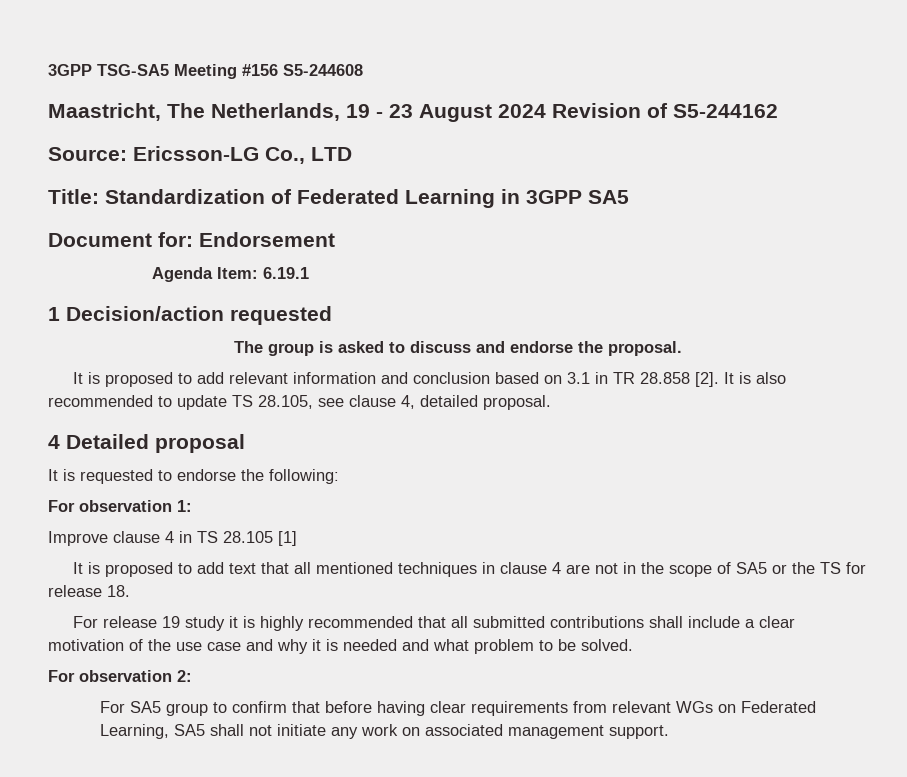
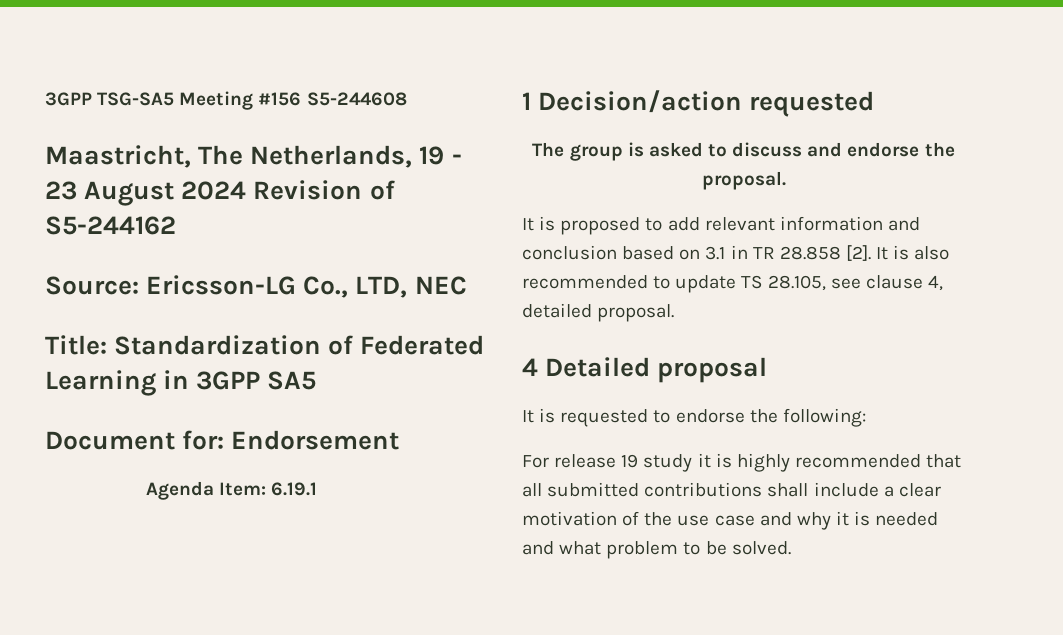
- Source: Ericsson-LG Co., LTD
+ Source: Ericsson-LG Co., LTD, NEC
- For observation 1:
- Improve clause 4 in TS 28.105 [1]
- It is proposed to add text that all mentioned techniques in clause 4 are not in the scope of SA5 or the TS for release 18.
- For observation 2:
- For SA5 group to confirm that before having clear requirements from relevant WGs on Federated Learning, SA5 shall not initiate any work on associated management support.

